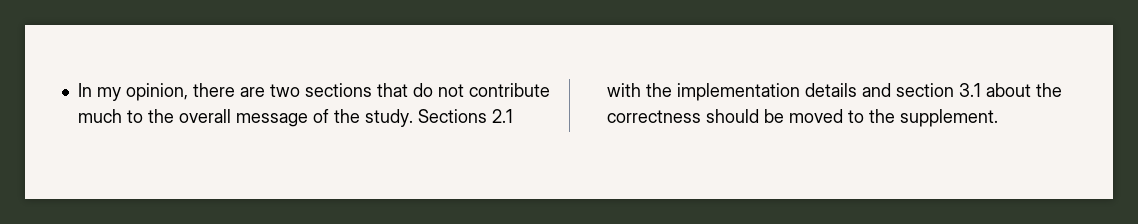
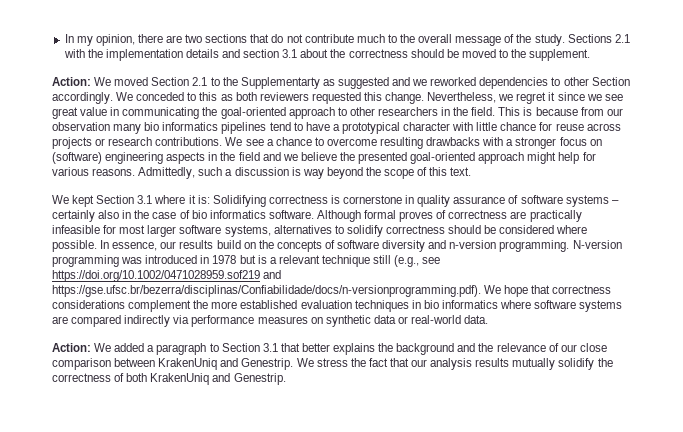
+ Action: We moved Section 2.1 to the Supplementarty as suggested and we reworked dependencies to other Section accordingly. We conceded to this as both reviewers requested this change. Nevertheless, we regret it since we see great value in communicating the goal-oriented approach to other researchers in the field. This is because from our observation many bio informatics pipelines tend to have a prototypical character with little chance for reuse across projects or research contributions. We see a chance to overcome resulting drawbacks with a stronger focus on (software) engineering aspects in the field and we believe the presented goal-oriented approach might help for various reasons. Admittedly, such a discussion is way beyond the scope of this text.
+ We kept Section 3.1 where it is: Solidifying correctness is cornerstone in quality assurance of software systems – certainly also in the case of bio informatics software. Although formal proves of correctness are practically infeasible for most larger software systems, alternatives to solidify correctness should be considered where possible. In essence, our results build on the concepts of software diversity and n-version programming. N-version programming was introduced in 1978 but is a relevant technique still (e.g., see https://doi.org/10.1002/0471028959.sof219 and https://gse.ufsc.br/bezerra/disciplinas/Confiabilidade/docs/n-versionprogramming.pdf). We hope that correctness considerations complement the more established evaluation techniques in bio informatics where software systems are compared indirectly via performance measures on synthetic data or real-world data.
+ Action: We added a paragraph to Section 3.1 that better explains the background and the relevance of our close comparison between KrakenUniq and Genestrip. We stress the fact that our analysis results mutually solidify the correctness of both KrakenUniq and Genestrip.

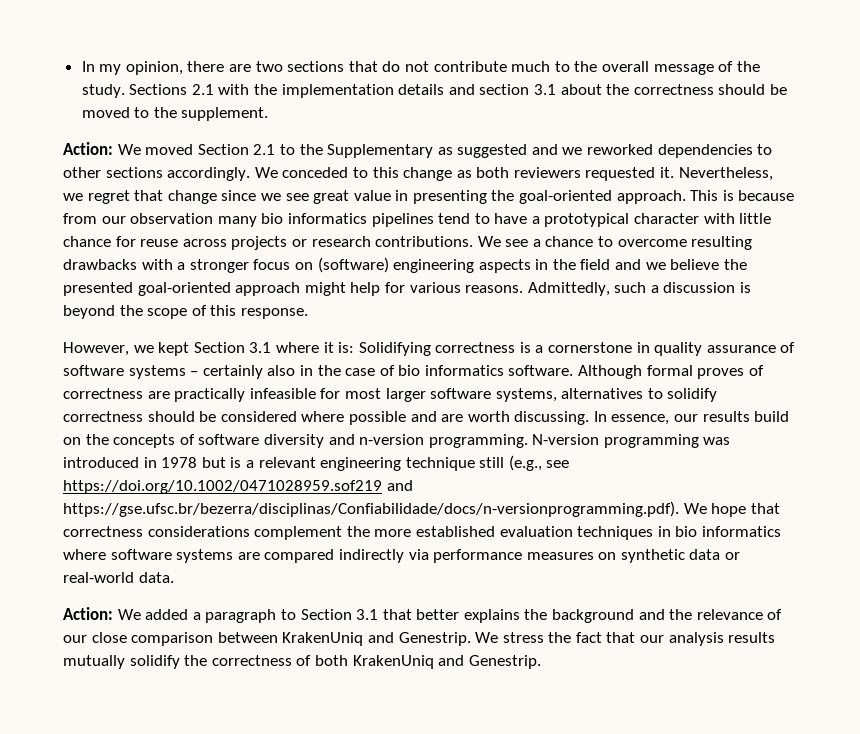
- Action: We moved Section 2.1 to the Supplementarty as suggested and we reworked dependencies to other Section accordingly.
+ Action: We moved Section 2.1 to the Supplementary as suggested and we reworked dependencies to other sections accordingly.
- We conceded to this as both reviewers requested this change.
+ We conceded to this change as both reviewers requested it.
- Nevertheless, we regret it since we see great value in communicating the goal-oriented approach to other researchers in the field.
+ Nevertheless, we regret that change since we see great value in presenting the goal-oriented approach.
- Admittedly, such a discussion is way beyond the scope of this text.
- We kept Section 3.1 where it is: Solidifying correctness is cornerstone in quality assurance of software systems – certainly also in the case of bio informatics software.
+ Admittedly, such a discussion is beyond the scope of this response.
+ However, we kept Section 3.1 where it is: Solidifying correctness is a cornerstone in quality assurance of software systems – certainly also in the case of bio informatics software.
- Although formal proves of correctness are practically infeasible for most larger software systems, alternatives to solidify correctness should be considered where possible.
+ Although formal proves of correctness are practically infeasible for most larger software systems, alternatives to solidify correctness should be considered where possible and are worth discussing.
- N-version programming was introduced in 1978 but is a relevant technique still (e.g., see https://doi.org/10.1002/0471028959.sof219 and https://gse.ufsc.br/bezerra/disciplinas/Confiabilidade/docs/n-versionprogramming.pdf). We hope that correctness considerations complement the more established evaluation techniques in bio informatics where software systems are compared indirectly via performance measures on synthetic data or real-world data.
+ N-version programming was introduced in 1978 but is a relevant engineering technique still (e.g., see https://doi.org/10.1002/0471028959.sof219 and https://gse.ufsc.br/bezerra/disciplinas/Confiabilidade/docs/n-versionprogramming.pdf). We hope that correctness considerations complement the more established evaluation techniques in bio informatics where software systems are compared indirectly via performance measures on synthetic data or real-world data.

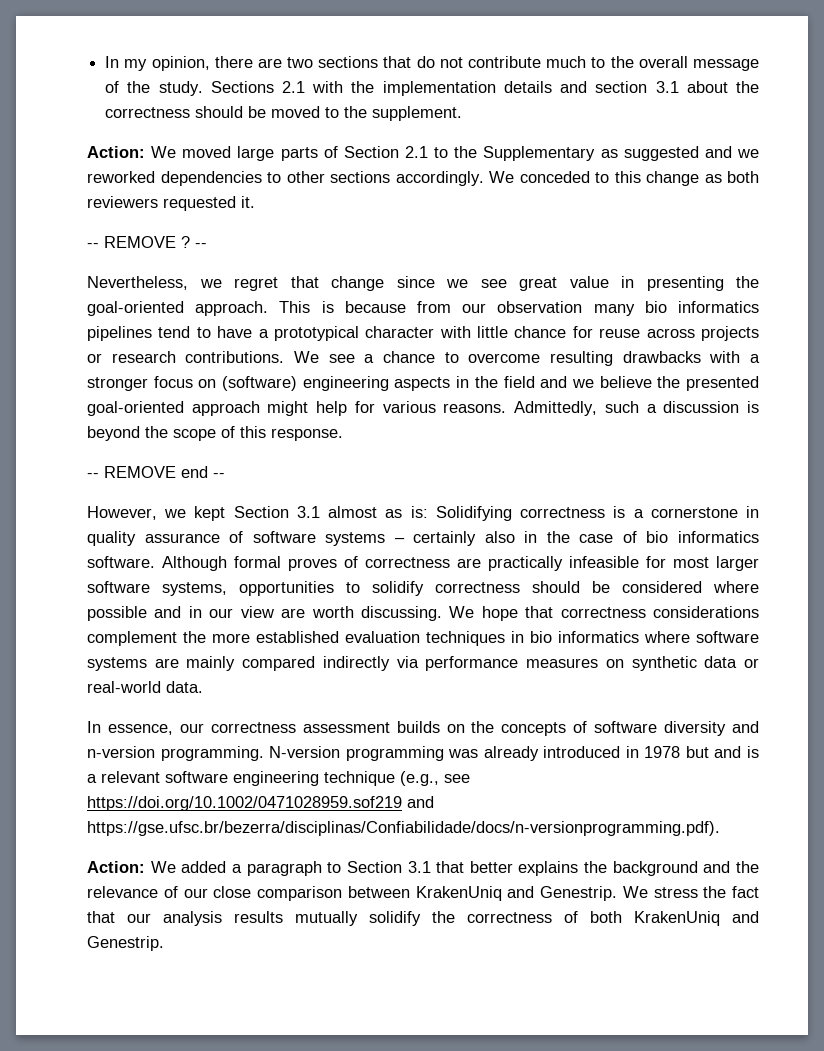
- Action: We moved Section 2.1 to the Supplementary as suggested and we reworked dependencies to other sections accordingly.
+ Action: We moved large parts of Section 2.1 to the Supplementary as suggested and we reworked dependencies to other sections accordingly.
- We conceded to this change as both reviewers requested it. Nevertheless, we regret that change since we see great value in presenting the goal-oriented approach.
+ We conceded to this change as both reviewers requested it.
+ -- REMOVE ? --
+ Nevertheless, we regret that change since we see great value in presenting the goal-oriented approach.
+ -- REMOVE end --
- However, we kept Section 3.1 where it is: Solidifying correctness is a cornerstone in quality assurance of software systems – certainly also in the case of bio informatics software.
+ However, we kept Section 3.1 almost as is: Solidifying correctness is a cornerstone in quality assurance of software systems – certainly also in the case of bio informatics software.
- Although formal proves of correctness are practically infeasible for most larger software systems, alternatives to solidify correctness should be considered where possible and are worth discussing. In essence, our results build on the concepts of software diversity and n-version programming. N-version programming was introduced in 1978 but is a relevant engineering technique still (e.g., see https://doi.org/10.1002/0471028959.sof219 and https://gse.ufsc.br/bezerra/disciplinas/Confiabilidade/docs/n-versionprogramming.pdf). We hope that correctness considerations complement the more established evaluation techniques in bio informatics where software systems are compared indirectly via performance measures on synthetic data or real-world data.
+ Although formal proves of correctness are practically infeasible for most larger software systems, opportunities to solidify correctness should be considered where possible and in our view are worth discussing. We hope that correctness considerations complement the more established evaluation techniques in bio informatics where software systems are mainly compared indirectly via performance measures on synthetic data or real-world data.
+ In essence, our correctness assessment builds on the concepts of software diversity and n-version programming. N-version programming was already introduced in 1978 but and is a relevant software engineering technique (e.g., see https://doi.org/10.1002/0471028959.sof219 and https://gse.ufsc.br/bezerra/disciplinas/Confiabilidade/docs/n-versionprogramming.pdf).

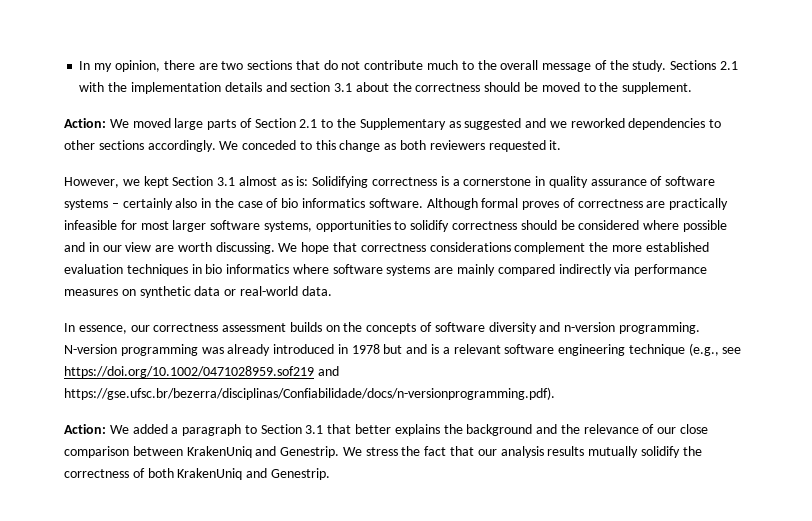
- -- REMOVE ? --
- Nevertheless, we regret that change since we see great value in presenting the goal-oriented approach. This is because from our observation many bio informatics pipelines tend to have a prototypical character with little chance for reuse across projects or research contributions. We see a chance to overcome resulting drawbacks with a stronger focus on (software) engineering aspects in the field and we believe the presented goal-oriented approach might help for various reasons. Admittedly, such a discussion is beyond the scope of this response.
- -- REMOVE end --

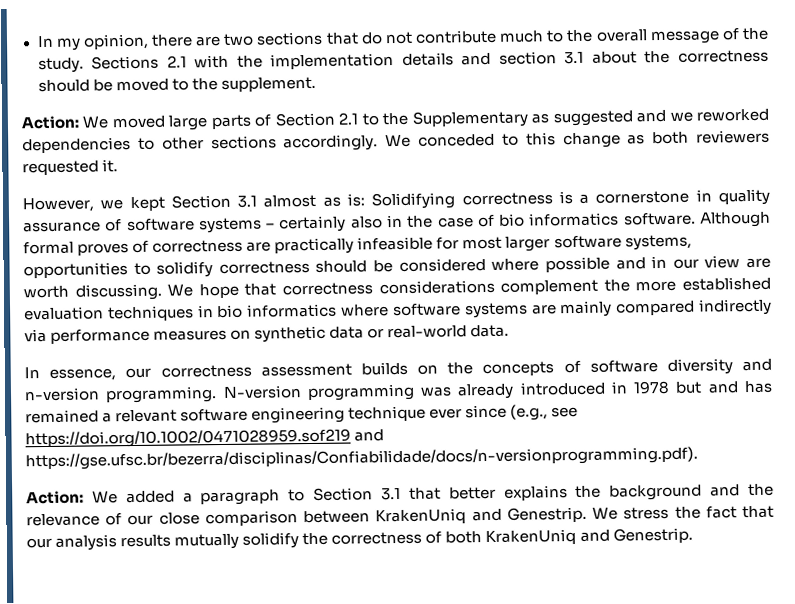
- N-version programming was already introduced in 1978 but and is a relevant software engineering technique (e.g., see https://doi.org/10.1002/0471028959.sof219 and https://gse.ufsc.br/bezerra/disciplinas/Confiabilidade/docs/n-versionprogramming.pdf).
+ N-version programming was already introduced in 1978 but and has remained a relevant software engineering technique ever since (e.g., see https://doi.org/10.1002/0471028959.sof219 and https://gse.ufsc.br/bezerra/disciplinas/Confiabilidade/docs/n-versionprogramming.pdf).

